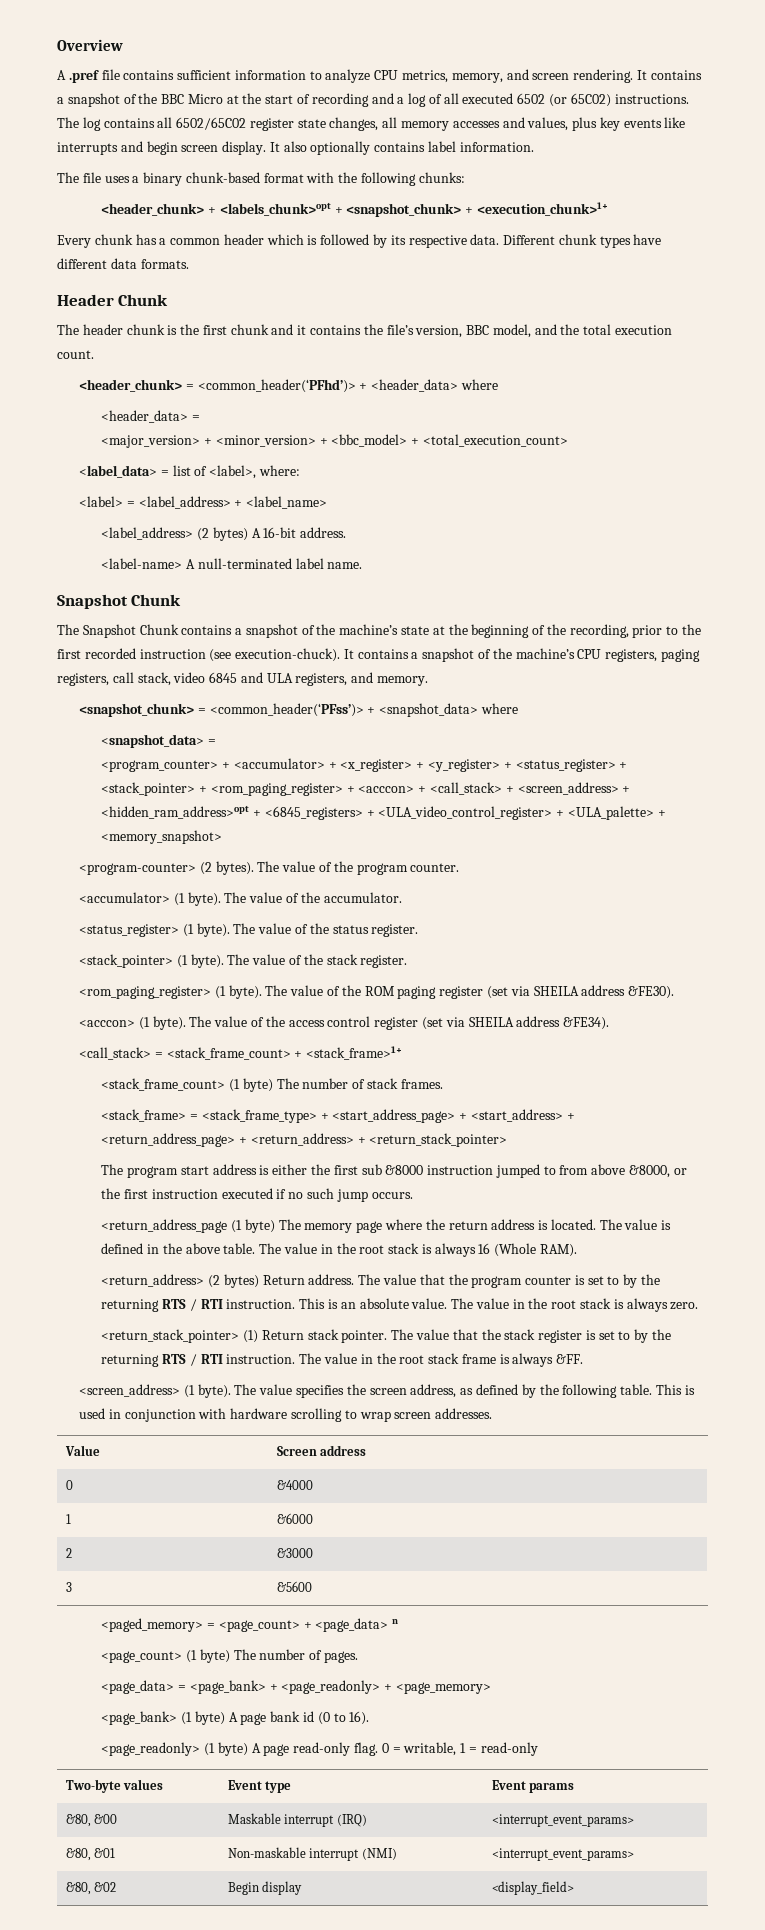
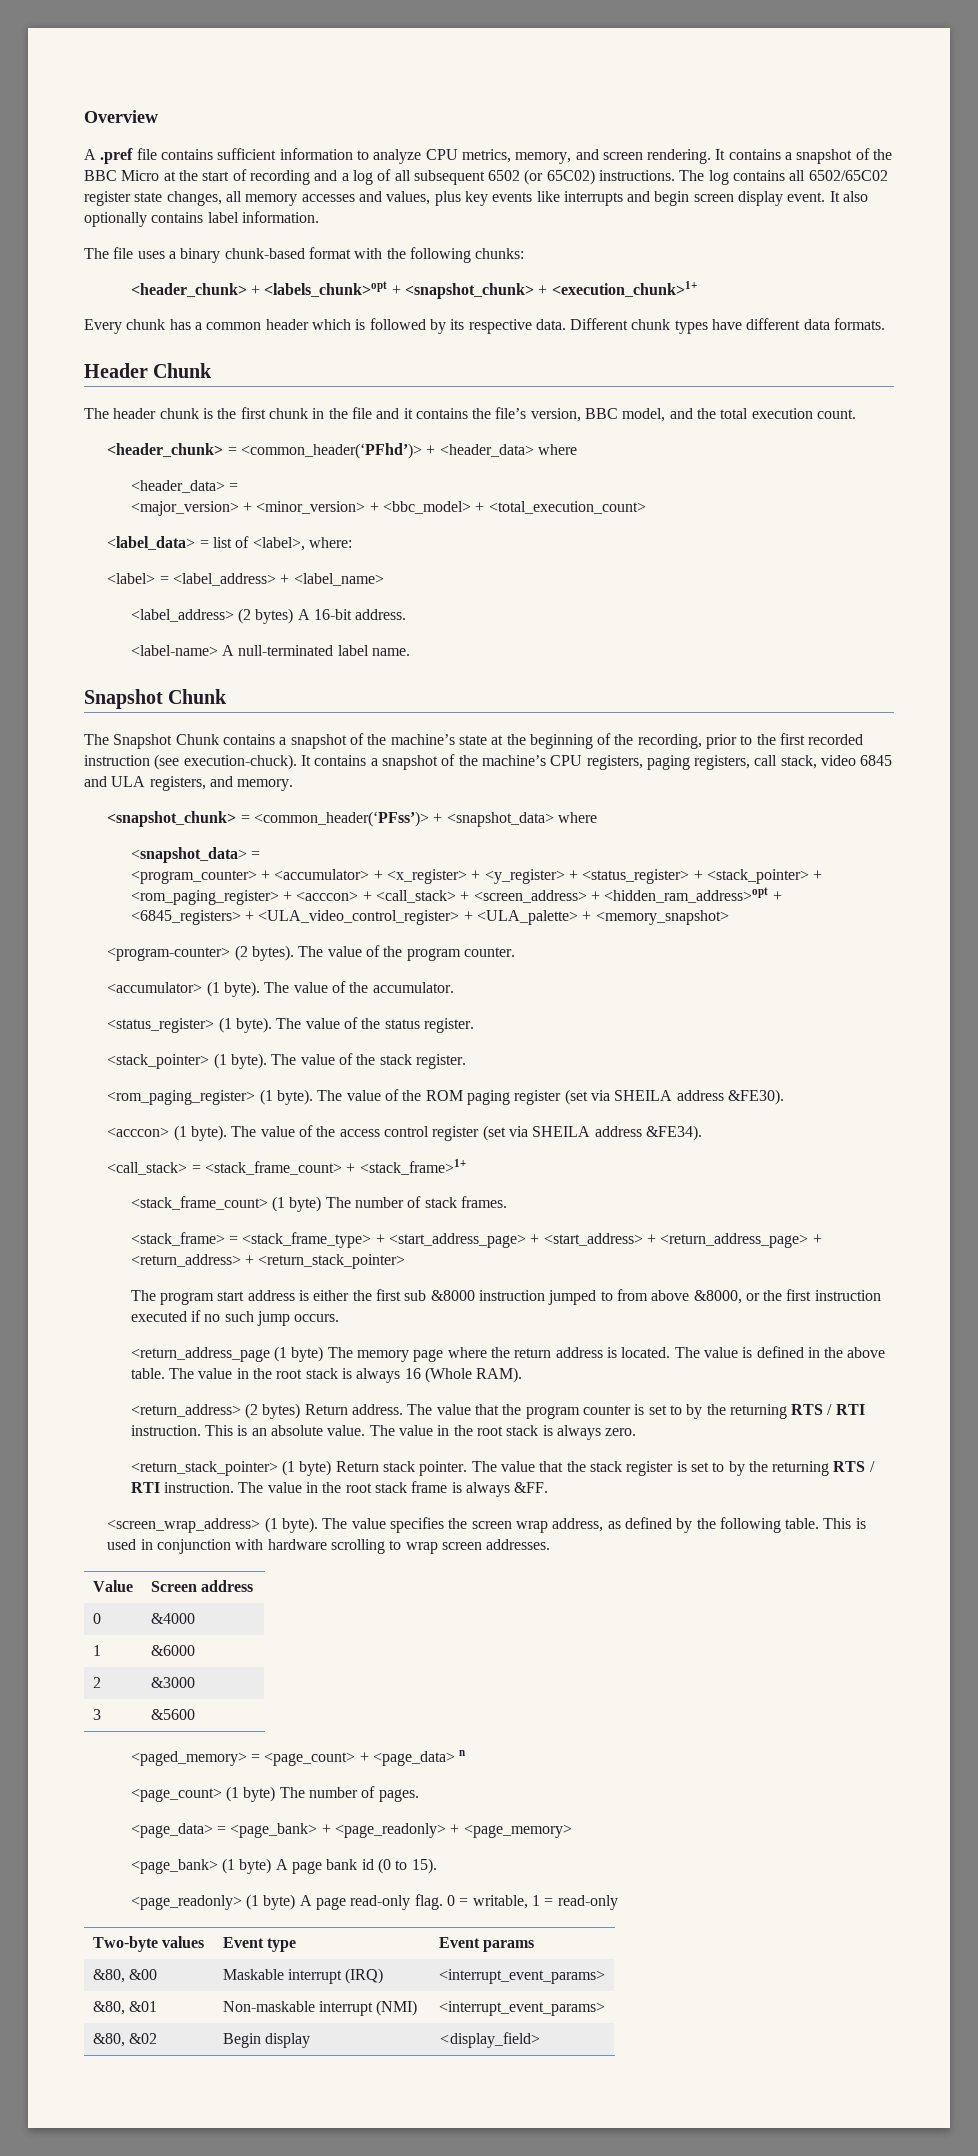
- It contains a snapshot of the BBC Micro at the start of recording and a log of all executed 6502 (or 65C02) instructions.
+ It contains a snapshot of the BBC Micro at the start of recording and a log of all subsequent 6502 (or 65C02) instructions.
- The log contains all 6502/65C02 register state changes, all memory accesses and values, plus key events like interrupts and begin screen display.
+ The log contains all 6502/65C02 register state changes, all memory accesses and values, plus key events like interrupts and begin screen display event.
- The header chunk is the first chunk and it contains the file’s version, BBC model, and the total execution count.
+ The header chunk is the first chunk in the file and it contains the file’s version, BBC model, and the total execution count.
- <return_stack_pointer> (1) Return stack pointer.
+ <return_stack_pointer> (1 byte) Return stack pointer.
- <screen_address> (1 byte).
+ <screen_wrap_address> (1 byte).
- The value specifies the screen address, as defined by the following table.
+ The value specifies the screen wrap address, as defined by the following table.
- <page_bank> (1 byte) A page bank id (0 to 16).
+ <page_bank> (1 byte) A page bank id (0 to 15).

